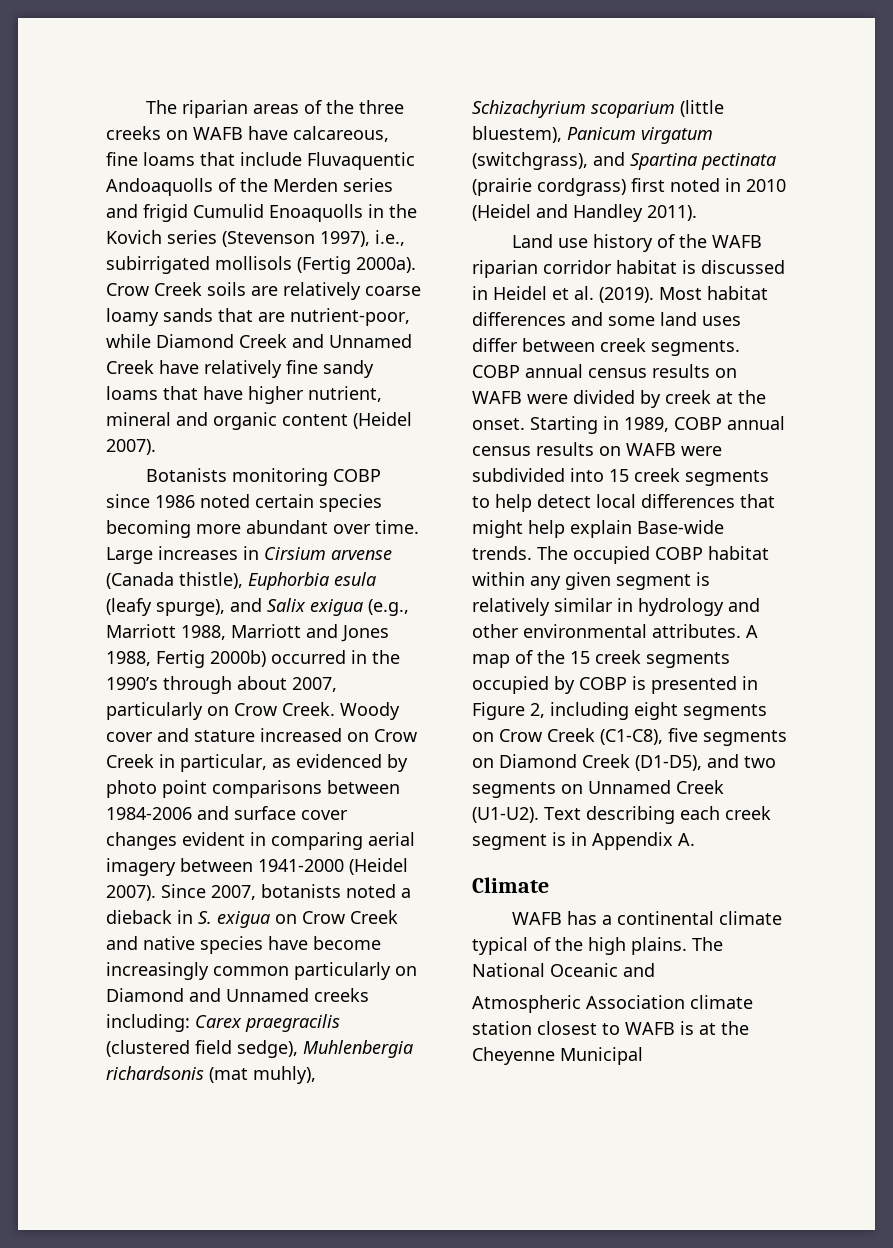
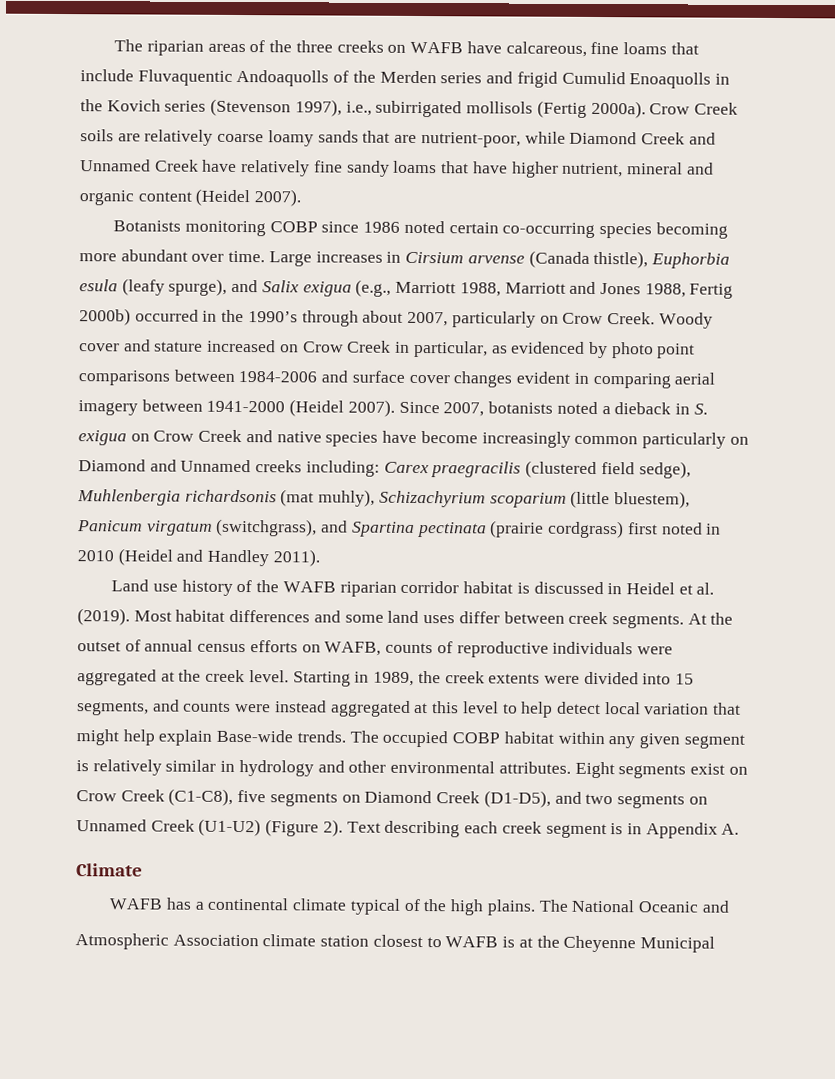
- Botanists monitoring COBP since 1986 noted certain species becoming more abundant over time.
+ Botanists monitoring COBP since 1986 noted certain co-occurring species becoming more abundant over time.
- COBP annual census results on WAFB were divided by creek at the onset. Starting in 1989, COBP annual census results on WAFB were subdivided into 15 creek segments to help detect local differences that might help explain Base-wide trends.
+ At the outset of annual census efforts on WAFB, counts of reproductive individuals were aggregated at the creek level. Starting in 1989, the creek extents were divided into 15 segments, and counts were instead aggregated at this level to help detect local variation that might help explain Base-wide trends.
- A map of the 15 creek segments occupied by COBP is presented in Figure 2, including eight segments on Crow Creek (C1-C8), five segments on Diamond Creek (D1-D5), and two segments on Unnamed Creek (U1-U2).
+ Eight segments exist on Crow Creek (C1-C8), five segments on Diamond Creek (D1-D5), and two segments on Unnamed Creek (U1-U2) (Figure 2).

